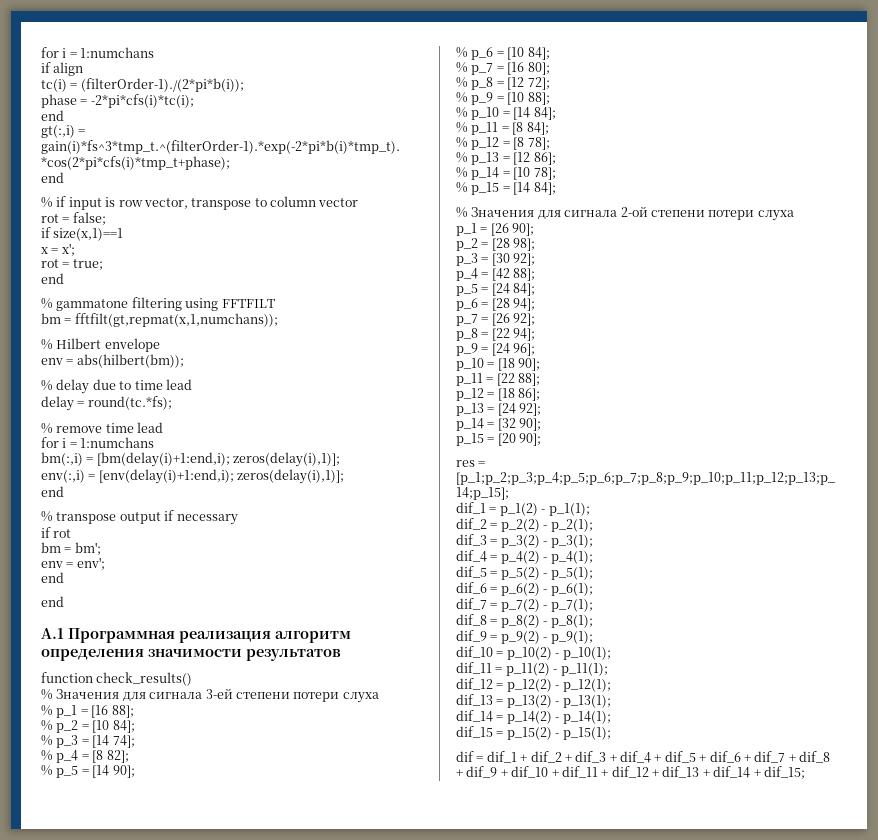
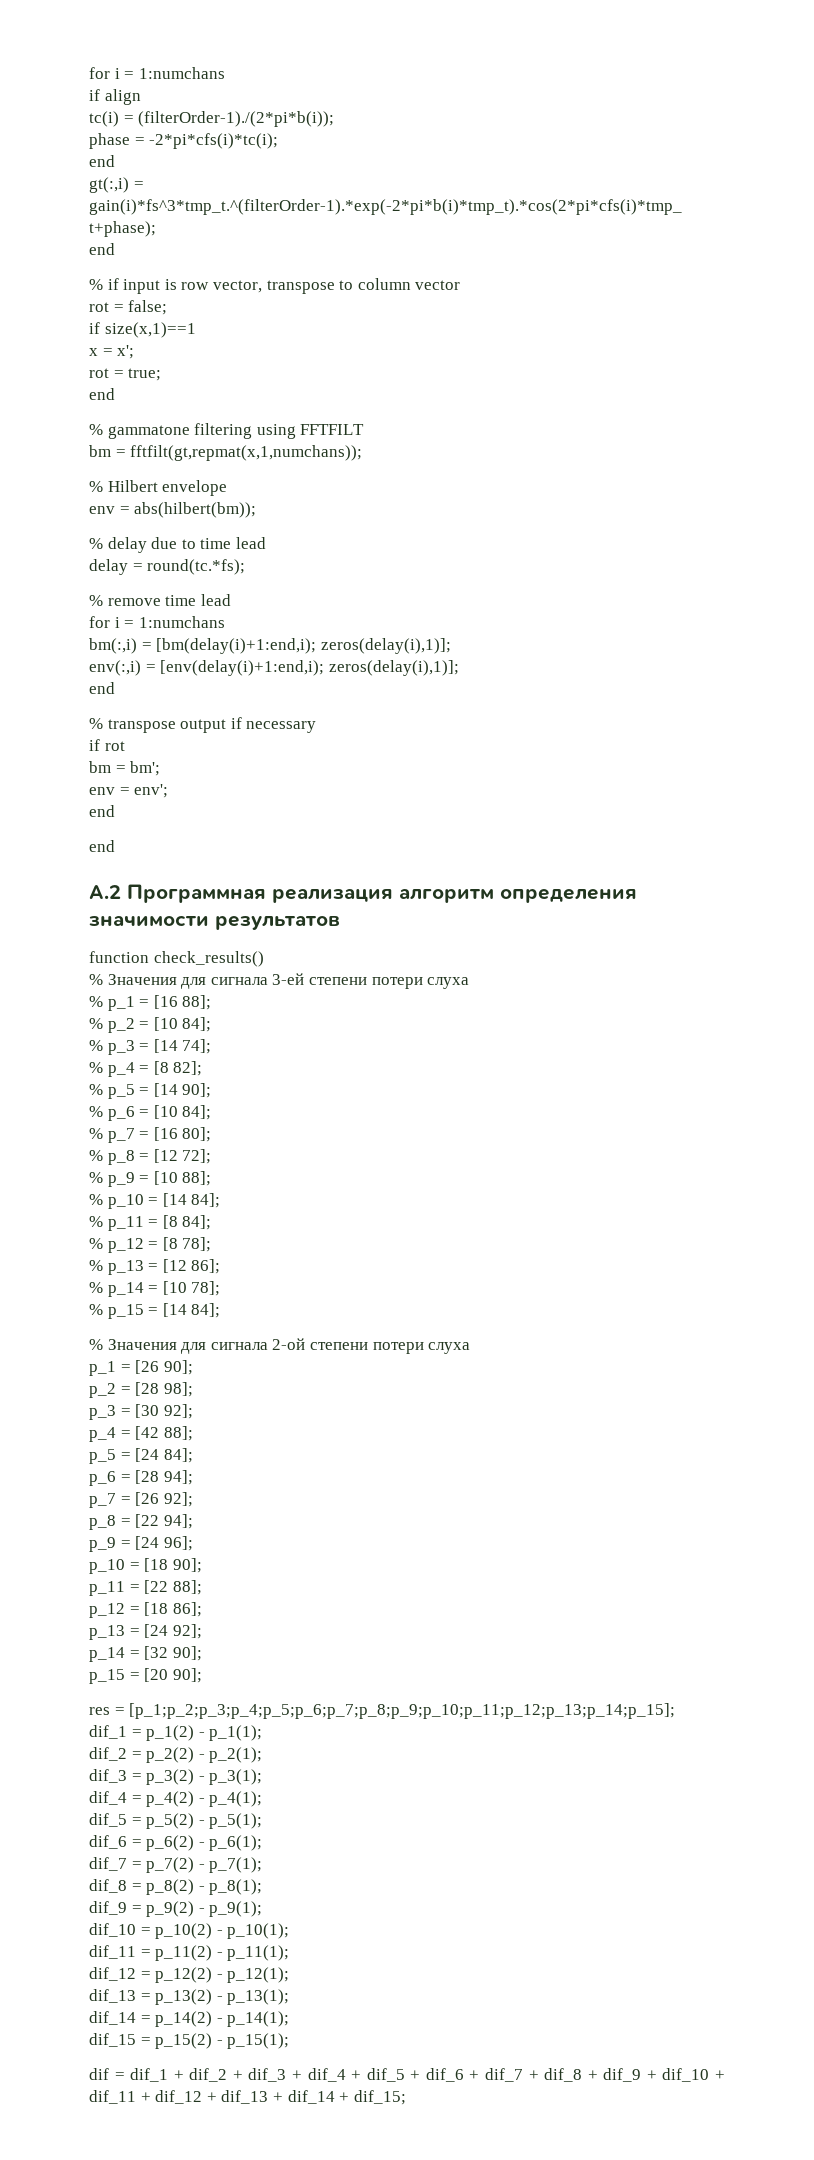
- А.1 Программная реализация алгоритм определения значимости результатов
+ А.2 Программная реализация алгоритм определения значимости результатов

